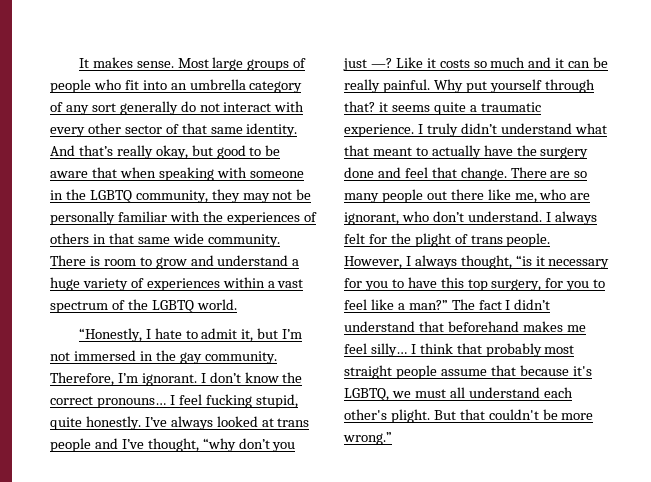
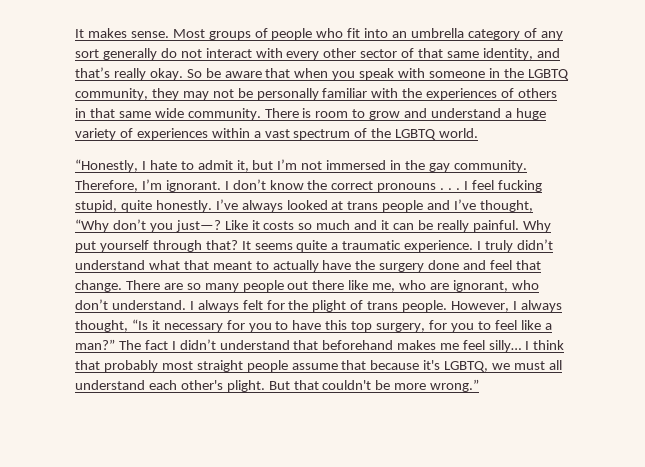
- Most large groups of people who fit into an umbrella category of any sort generally do not interact with every other sector of that same identity. And that’s really okay, but good to be aware that when speaking with someone in the LGBTQ community, they may not be personally familiar with the experiences of others in that same wide community.
+ Most groups of people who fit into an umbrella category of any sort generally do not interact with every other sector of that same identity, and that’s really okay. So be aware that when you speak with someone in the LGBTQ community, they may not be personally familiar with the experiences of others in that same wide community.
- I don’t know the correct pronouns…
+ I don’t know the correct pronouns . . .
- I’ve always looked at trans people and I’ve thought, “why don’t you just —?
+ I’ve always looked at trans people and I’ve thought, “Why don’t you just—?
- Why put yourself through that? it seems quite a traumatic experience.
+ Why put yourself through that? It seems quite a traumatic experience.
- However, I always thought, “is it necessary for you to have this top surgery, for you to feel like a man?”
+ However, I always thought, “Is it necessary for you to have this top surgery, for you to feel like a man?”

